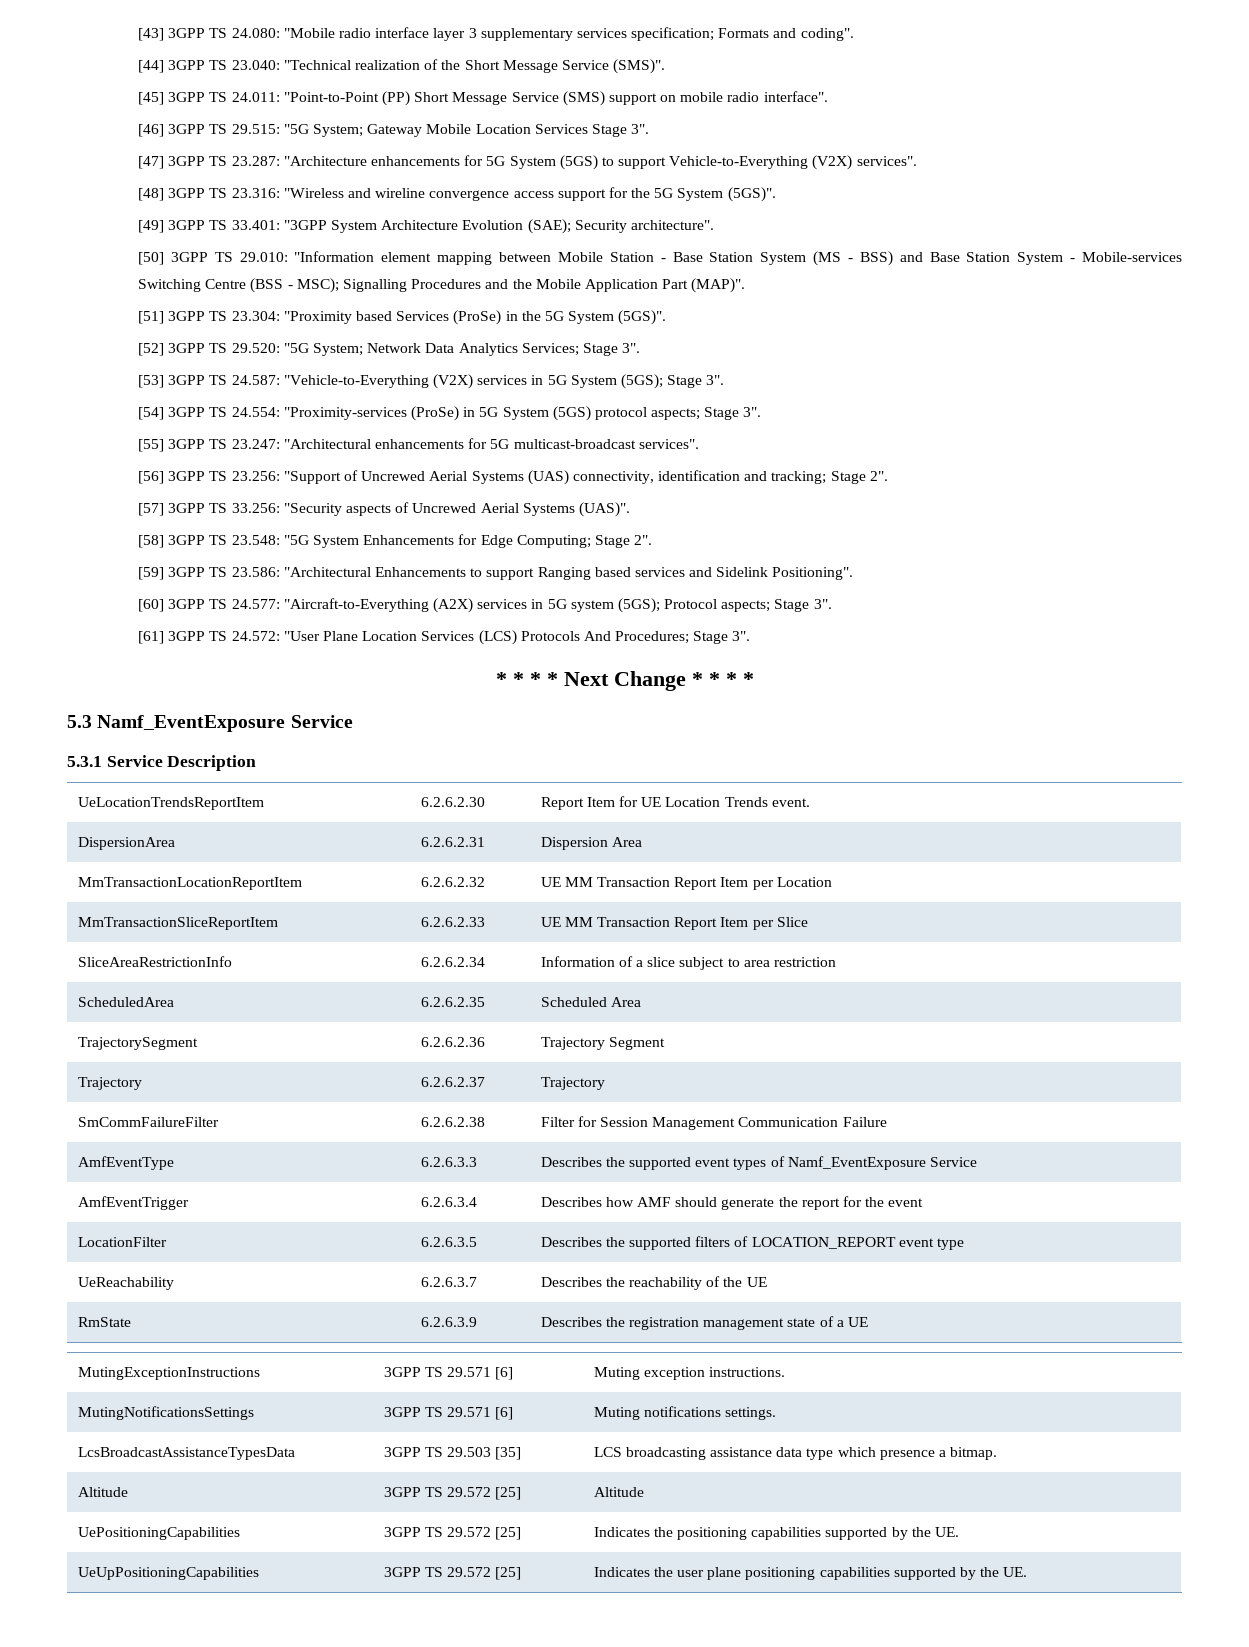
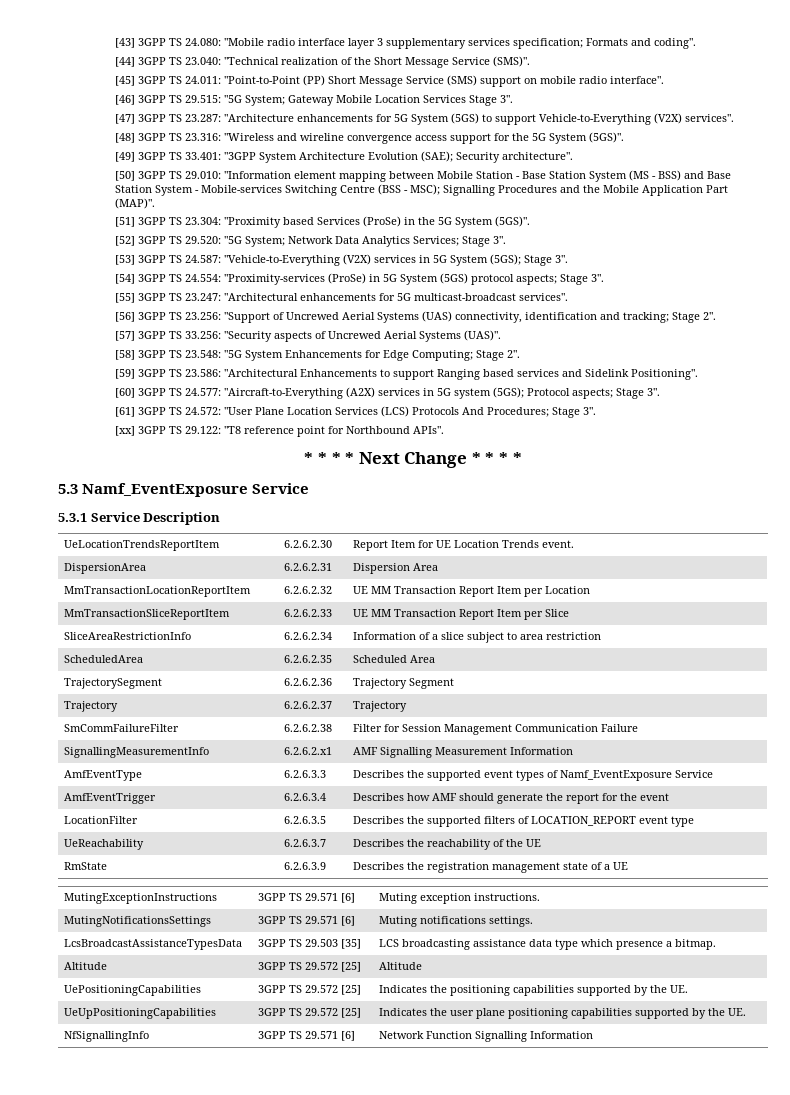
+ [xx] 3GPP TS 29.122: "T8 reference point for Northbound APIs".
+ SignallingMeasurementInfo | 6.2.6.2.x1 | AMF Signalling Measurement Information
+ NfSignallingInfo | 3GPP TS 29.571 [6] | Network Function Signalling Information

